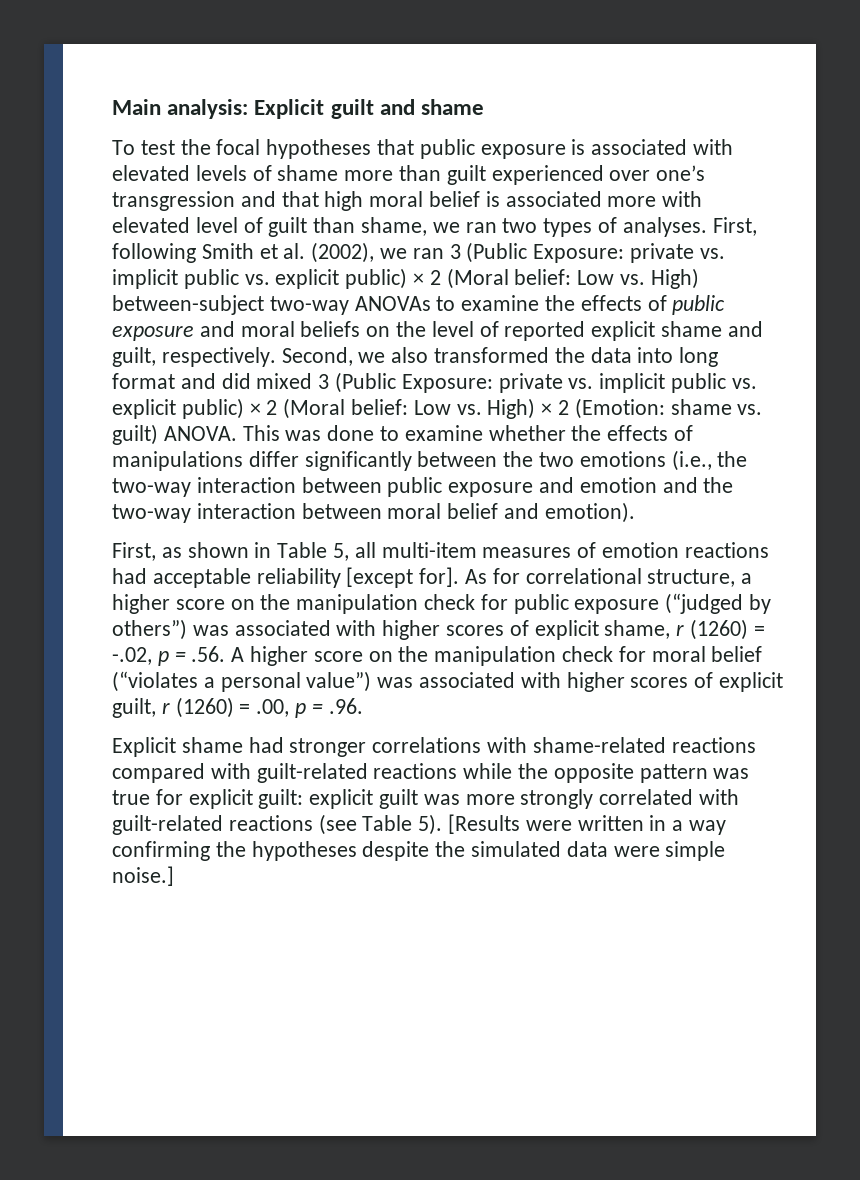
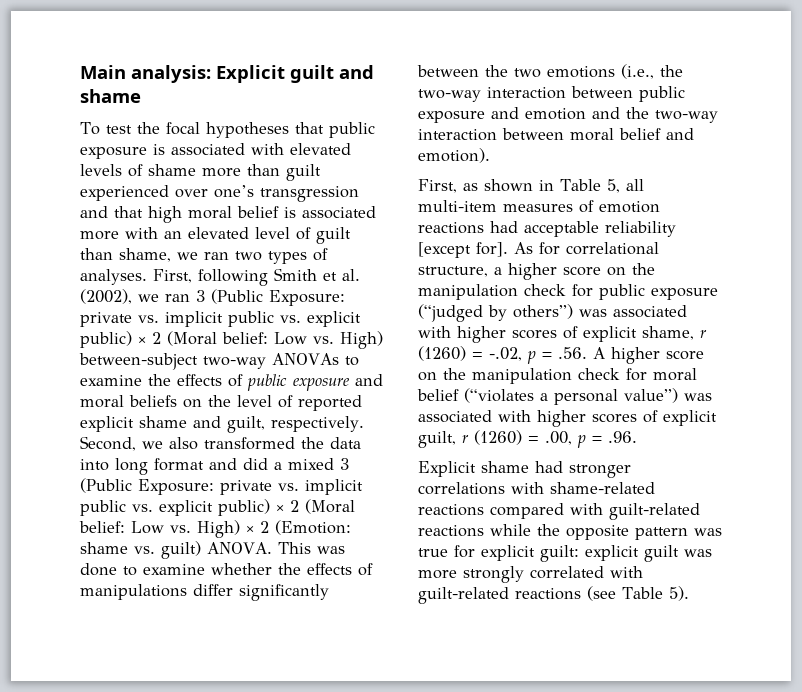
- To test the focal hypotheses that public exposure is associated with elevated levels of shame more than guilt experienced over one’s transgression and that high moral belief is associated more with elevated level of guilt than shame, we ran two types of analyses.
+ To test the focal hypotheses that public exposure is associated with elevated levels of shame more than guilt experienced over one’s transgression and that high moral belief is associated more with an elevated level of guilt than shame, we ran two types of analyses.
- Second, we also transformed the data into long format and did mixed 3 (Public Exposure: private vs. implicit public vs. explicit public) × 2 (Moral belief: Low vs. High) × 2 (Emotion: shame vs. guilt) ANOVA.
+ Second, we also transformed the data into long format and did a mixed 3 (Public Exposure: private vs. implicit public vs. explicit public) × 2 (Moral belief: Low vs. High) × 2 (Emotion: shame vs. guilt) ANOVA.
- [Results were written in a way confirming the hypotheses despite the simulated data were simple noise.]

